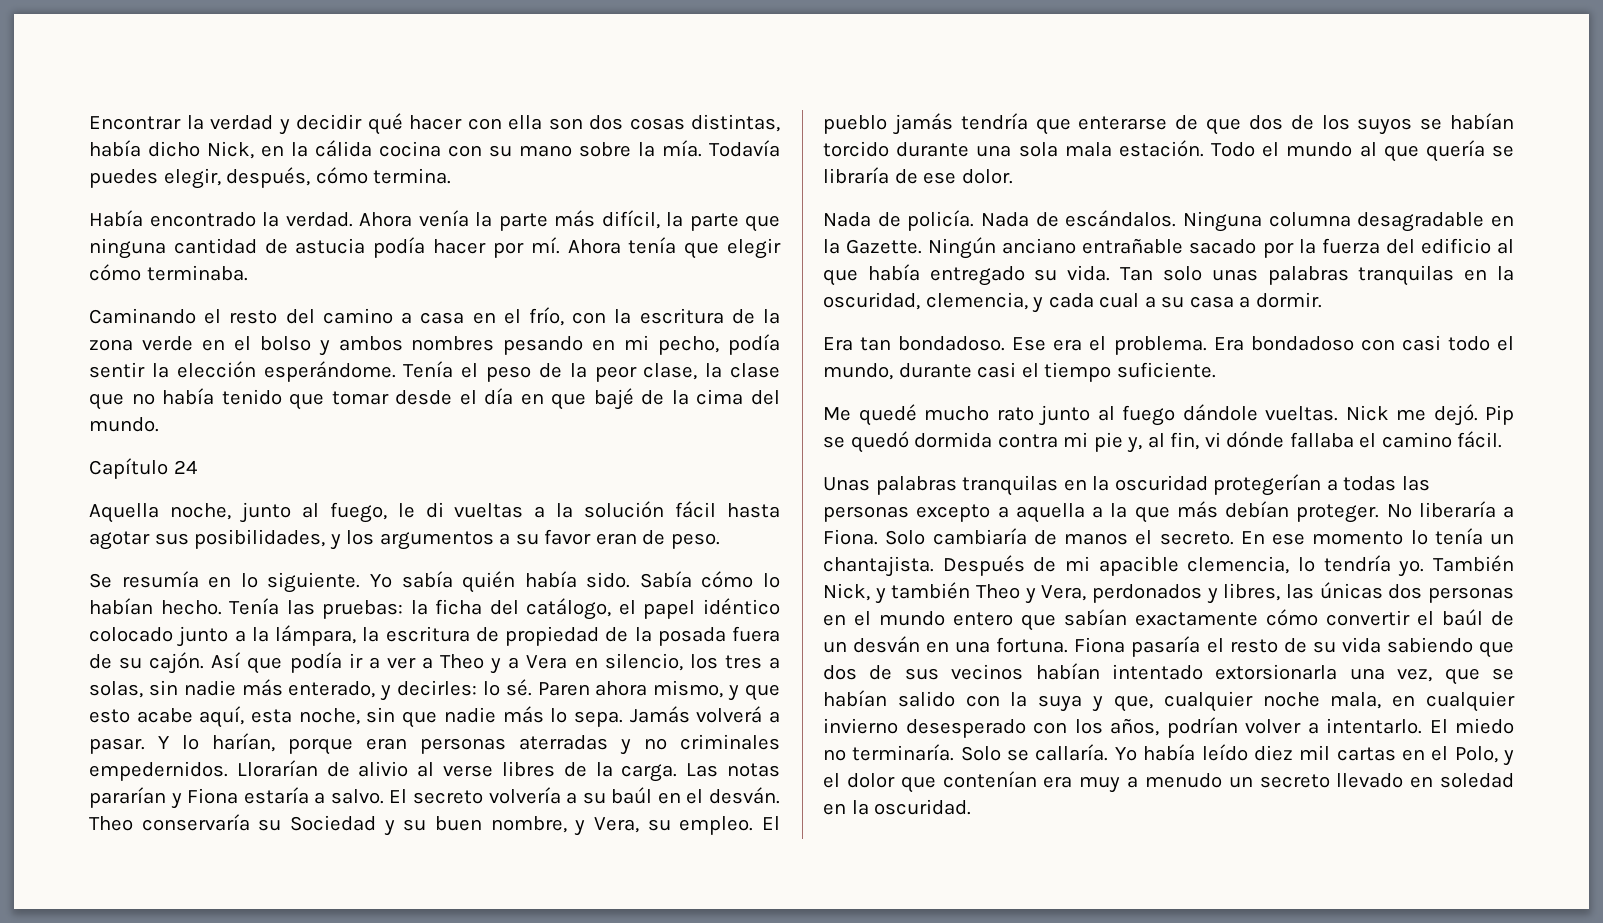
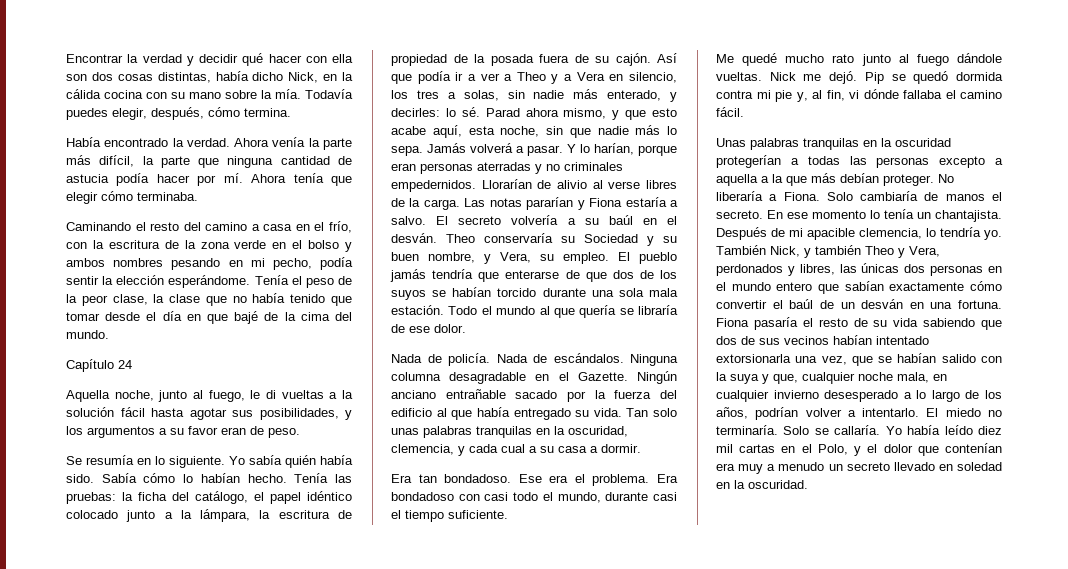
- Paren ahora mismo, y que esto acabe aquí, esta noche, sin que nadie más lo sepa.
+ Parad ahora mismo, y que esto acabe aquí, esta noche, sin que nadie más lo sepa.
- Ninguna columna desagradable en la Gazette.
+ Ninguna columna desagradable en el Gazette.
- Fiona pasaría el resto de su vida sabiendo que dos de sus vecinos habían intentado extorsionarla una vez, que se habían salido con la suya y que, cualquier noche mala, en cualquier invierno desesperado con los años, podrían volver a intentarlo.
+ Fiona pasaría el resto de su vida sabiendo que dos de sus vecinos habían intentado extorsionarla una vez, que se habían salido con la suya y que, cualquier noche mala, en cualquier invierno desesperado a lo largo de los años, podrían volver a intentarlo.

